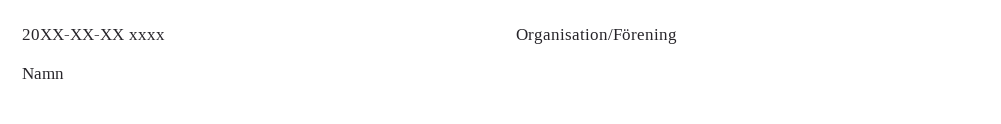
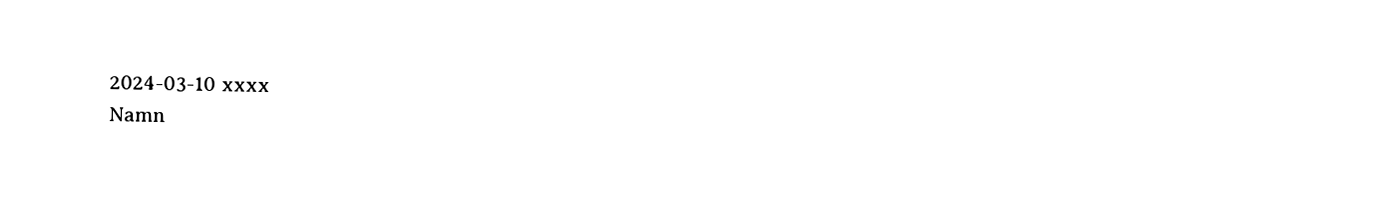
- 20XX-XX-XX xxxx
+ 2024-03-10 xxxx
- Organisation/Förening

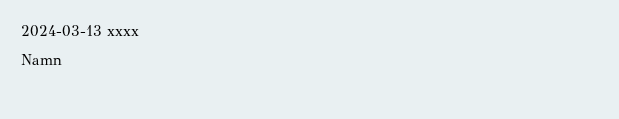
- 2024-03-10 xxxx
+ 2024-03-13 xxxx

